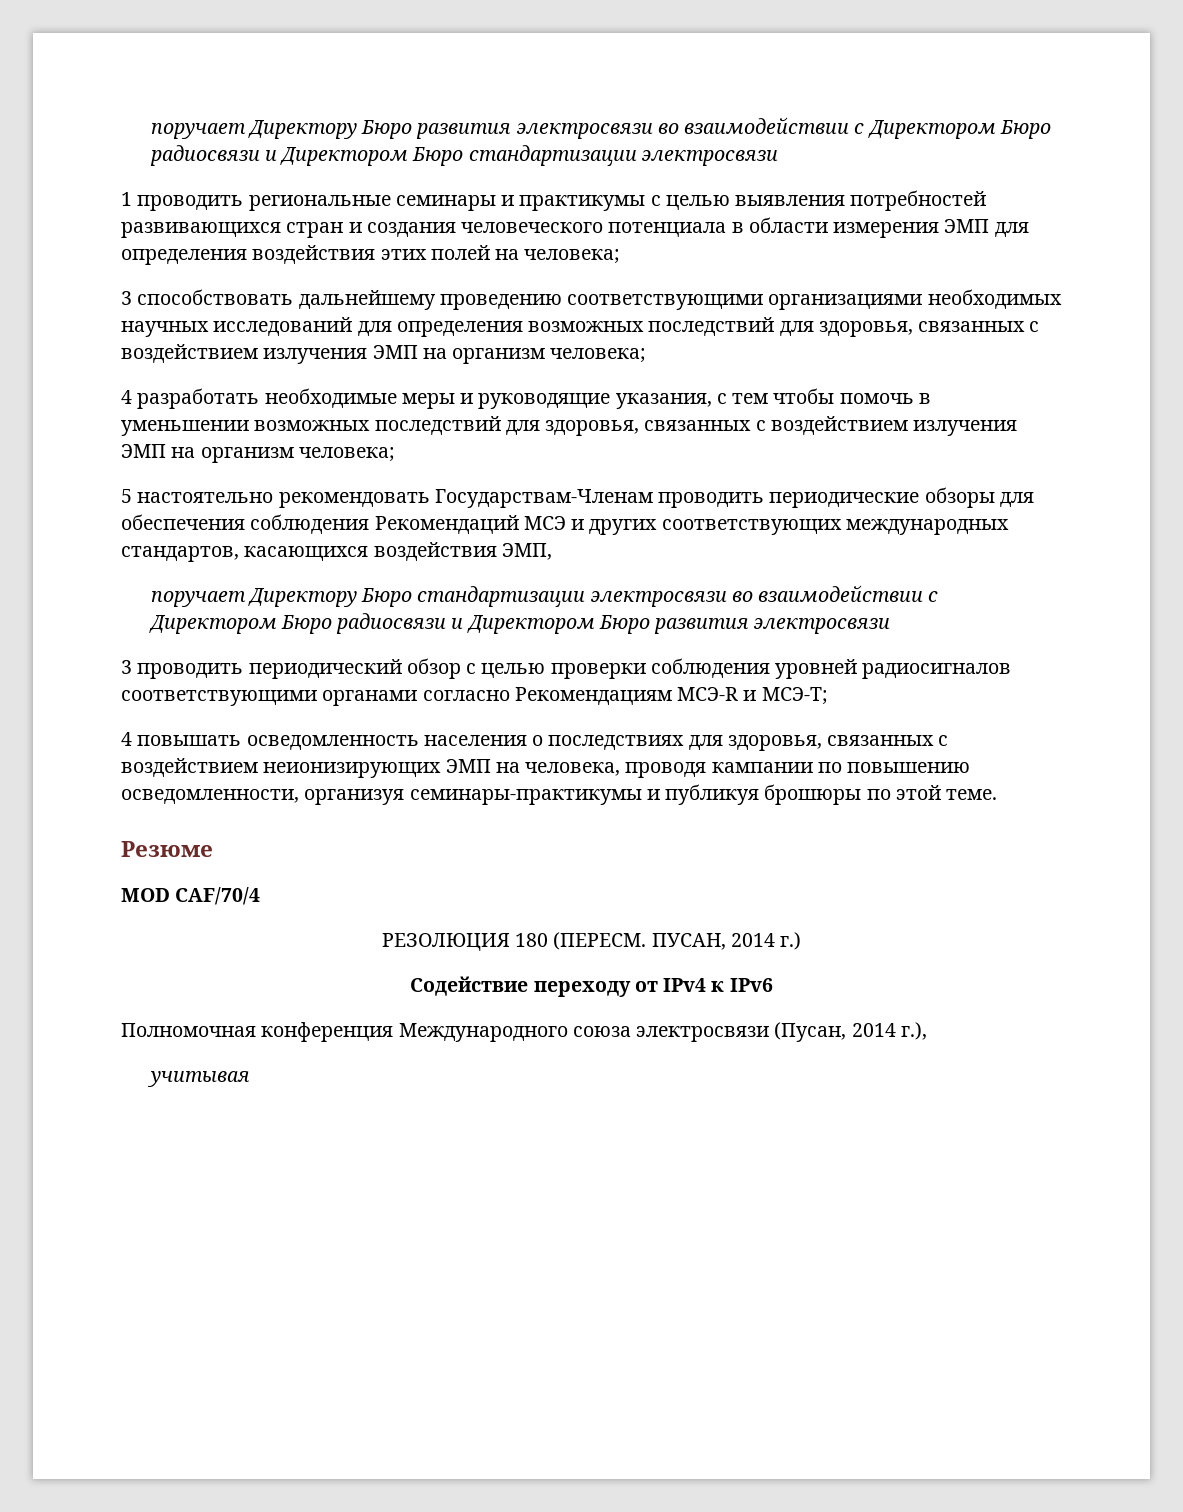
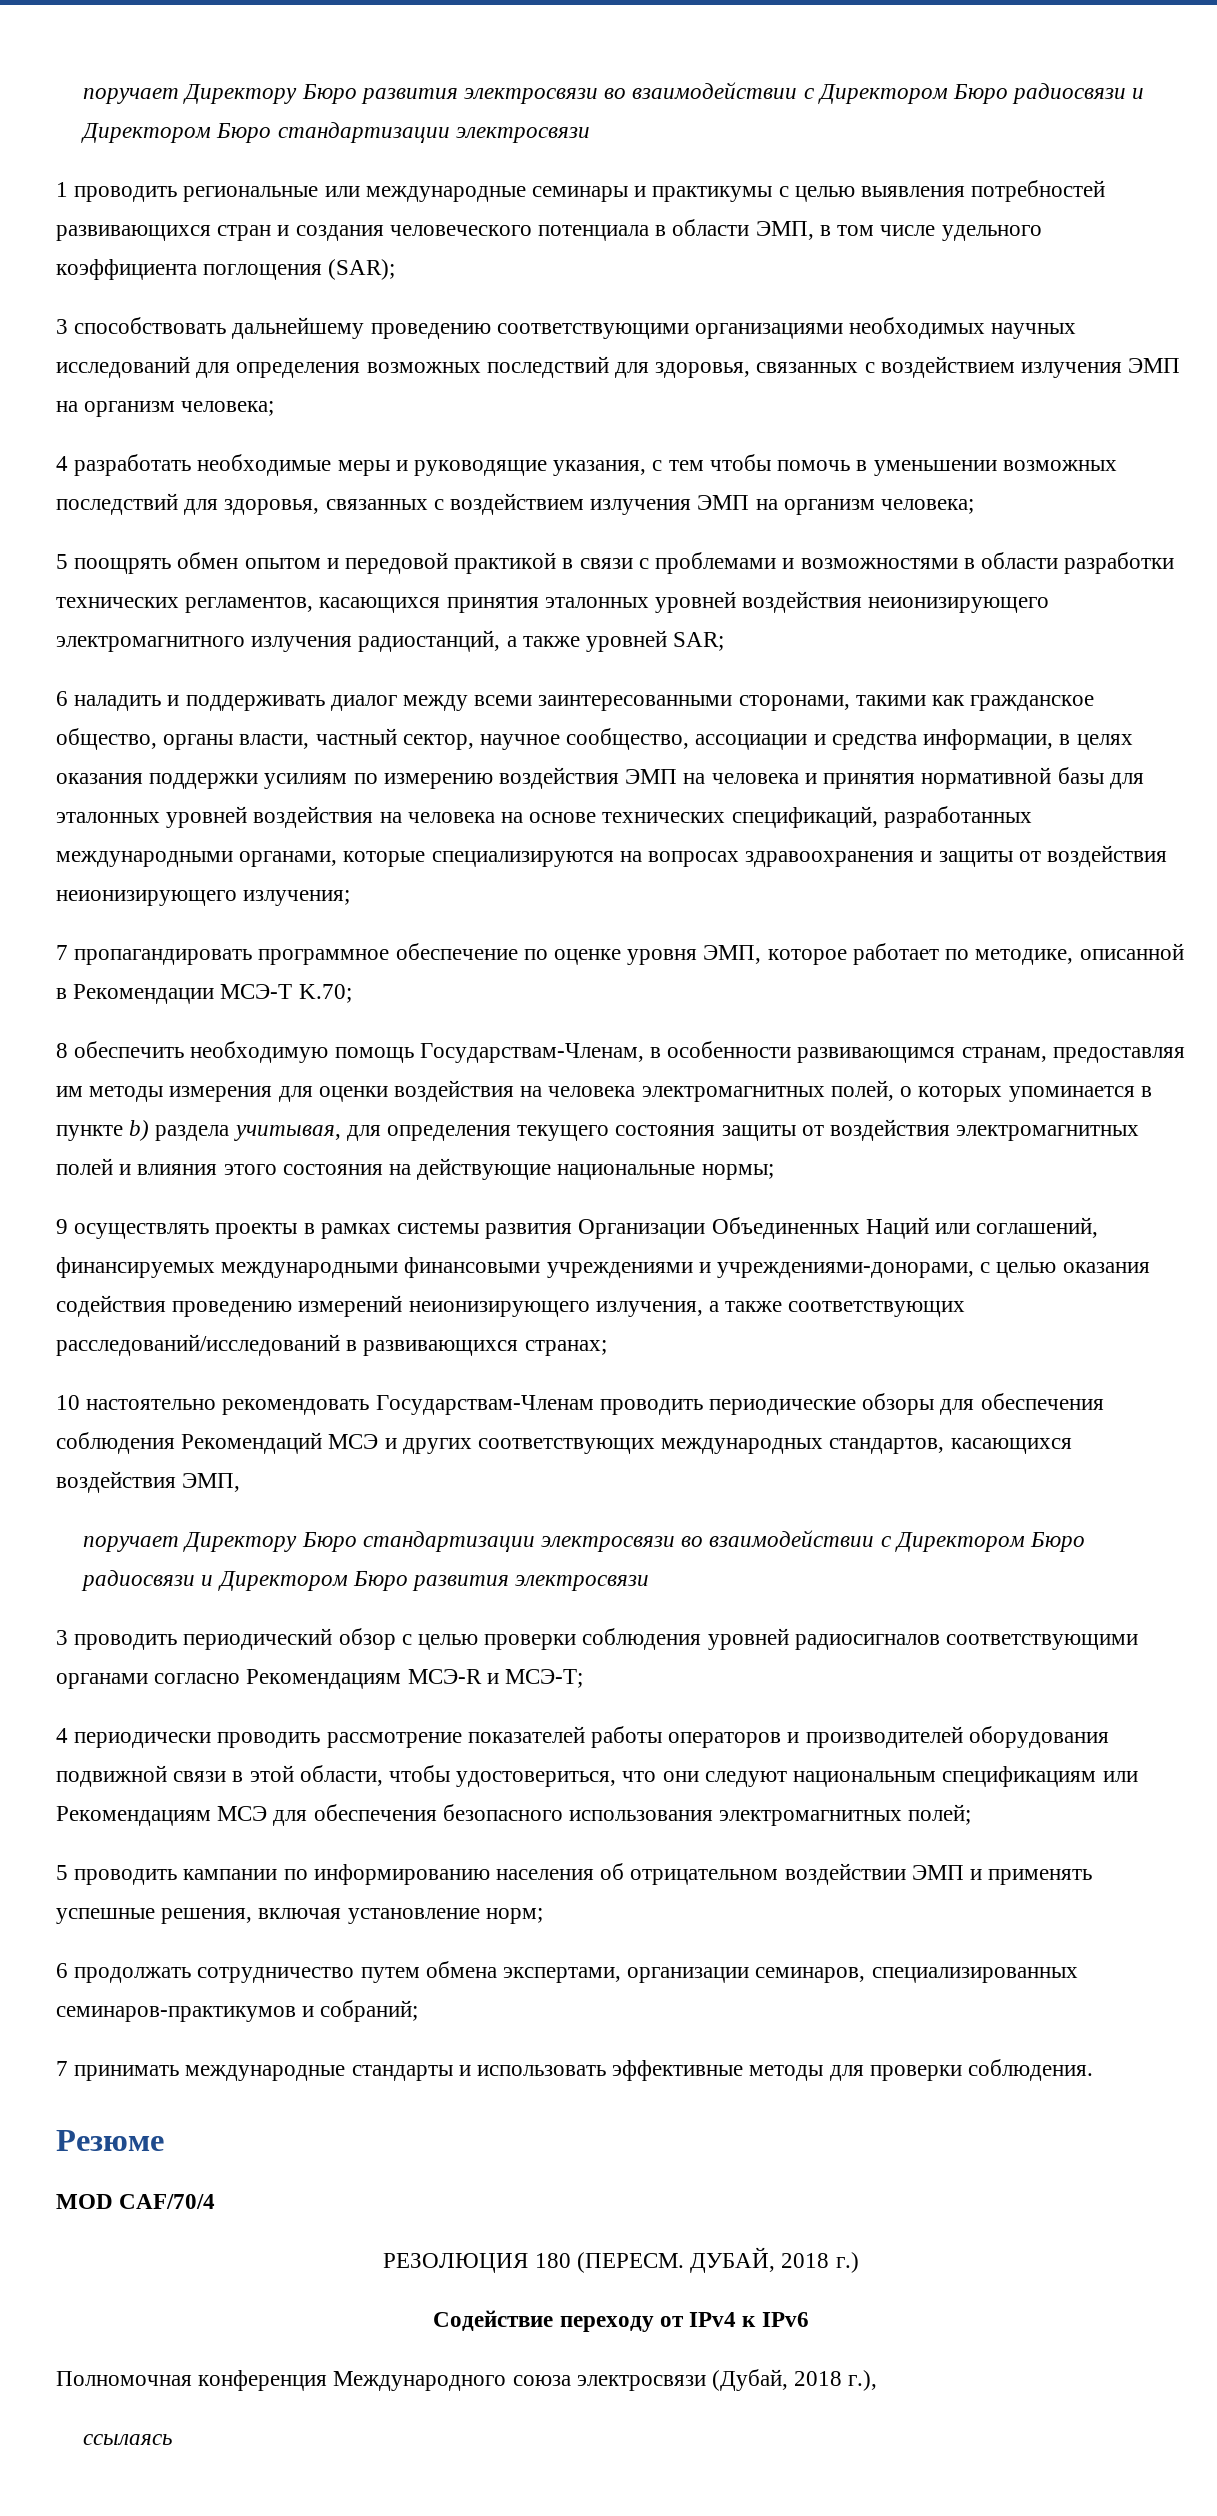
- 1 проводить региональные семинары и практикумы с целью выявления потребностей развивающихся стран и создания человеческого потенциала в области измерения ЭМП для определения воздействия этих полей на человека;
+ 1 проводить региональные или международные семинары и практикумы с целью выявления потребностей развивающихся стран и создания человеческого потенциала в области ЭМП, в том числе удельного коэффициента поглощения (SAR);
- 5 настоятельно рекомендовать Государствам-Членам проводить периодические обзоры для обеспечения соблюдения Рекомендаций МСЭ и других соответствующих международных стандартов, касающихся воздействия ЭМП,
+ 5 поощрять обмен опытом и передовой практикой в связи с проблемами и возможностями в области разработки технических регламентов, касающихся принятия эталонных уровней воздействия неионизирующего электромагнитного излучения радиостанций, а также уровней SAR;
+ 6 наладить и поддерживать диалог между всеми заинтересованными сторонами, такими как гражданское общество, органы власти, частный сектор, научное сообщество, ассоциации и средства информации, в целях оказания поддержки усилиям по измерению воздействия ЭМП на человека и принятия нормативной базы для эталонных уровней воздействия на человека на основе технических спецификаций, разработанных международными органами, которые специализируются на вопросах здравоохранения и защиты от воздействия неионизирующего излучения;
+ 7 пропагандировать программное обеспечение по оценке уровня ЭМП, которое работает по методике, описанной в Рекомендации МСЭ-T K.70;
+ 8 обеспечить необходимую помощь Государствам-Членам, в особенности развивающимся странам, предоставляя им методы измерения для оценки воздействия на человека электромагнитных полей, о которых упоминается в пункте b) раздела учитывая, для определения текущего состояния защиты от воздействия электромагнитных полей и влияния этого состояния на действующие национальные нормы;
+ 9 осуществлять проекты в рамках системы развития Организации Объединенных Наций или соглашений, финансируемых международными финансовыми учреждениями и учреждениями-донорами, с целью оказания содействия проведению измерений неионизирующего излучения, а также соответствующих расследований/исследований в развивающихся странах;
+ 10 настоятельно рекомендовать Государствам-Членам проводить периодические обзоры для обеспечения соблюдения Рекомендаций МСЭ и других соответствующих международных стандартов, касающихся воздействия ЭМП,
- 4 повышать осведомленность населения о последствиях для здоровья, связанных с воздействием неионизирующих ЭМП на человека, проводя кампании по повышению осведомленности, организуя семинары-практикумы и публикуя брошюры по этой теме.
+ 4 периодически проводить рассмотрение показателей работы операторов и производителей оборудования подвижной связи в этой области, чтобы удостовериться, что они следуют национальным спецификациям или Рекомендациям МСЭ для обеспечения безопасного использования электромагнитных полей;
+ 5 проводить кампании по информированию населения об отрицательном воздействии ЭМП и применять успешные решения, включая установление норм;
+ 6 продолжать сотрудничество путем обмена экспертами, организации семинаров, специализированных семинаров-практикумов и собраний;
+ 7 принимать международные стандарты и использовать эффективные методы для проверки соблюдения.
- ПУСАН, 2014 г.)
+ ДУБАЙ, 2018 г.)
- Полномочная конференция Международного союза электросвязи (Пусан, 2014 г.),
+ Полномочная конференция Международного союза электросвязи (Дубай, 2018 г.),
- учитывая
+ ссылаясь

